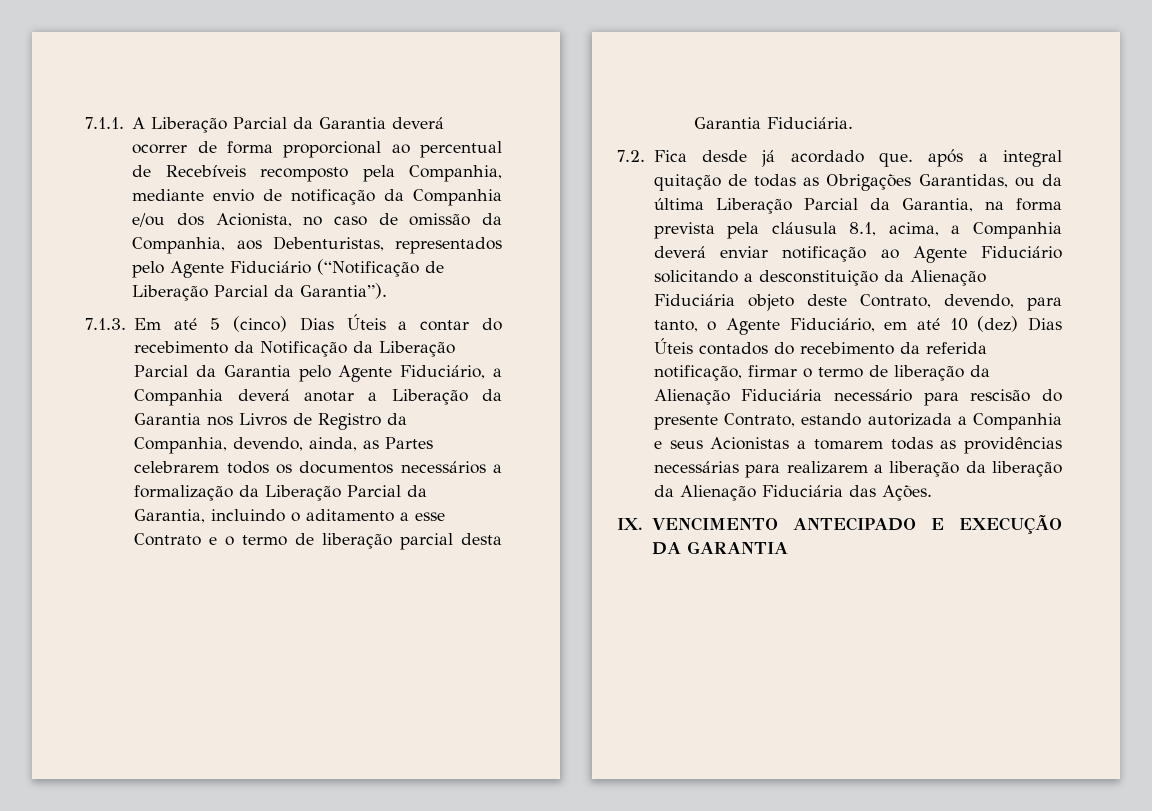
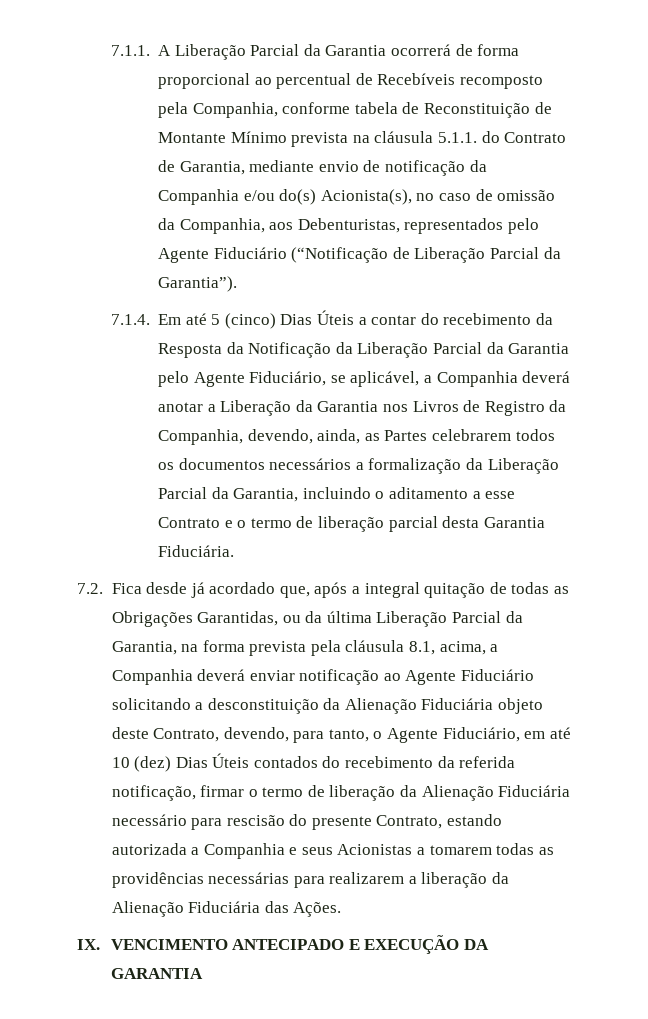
- 7.1.1. A Liberação Parcial da Garantia deverá ocorrer de forma proporcional ao percentual de Recebíveis recomposto pela Companhia, mediante envio de notificação da Companhia e/ou dos Acionista, no caso de omissão da Companhia, aos Debenturistas, representados pelo Agente Fiduciário (“Notificação de Liberação Parcial da Garantia”).
+ 7.1.1. A Liberação Parcial da Garantia ocorrerá de forma proporcional ao percentual de Recebíveis recomposto pela Companhia, conforme tabela de Reconstituição de Montante Mínimo prevista na cláusula 5.1.1. do Contrato de Garantia, mediante envio de notificação da Companhia e/ou do(s) Acionista(s), no caso de omissão da Companhia, aos Debenturistas, representados pelo Agente Fiduciário (“Notificação de Liberação Parcial da Garantia”).
- 7.1.3. Em até 5 (cinco) Dias Úteis a contar do recebimento da Notificação da Liberação Parcial da Garantia pelo Agente Fiduciário, a Companhia deverá anotar a Liberação da Garantia nos Livros de Registro da Companhia, devendo, ainda, as Partes celebrarem todos os documentos necessários a formalização da Liberação Parcial da Garantia, incluindo o aditamento a esse Contrato e o termo de liberação parcial desta Garantia Fiduciária.
+ 7.1.4. Em até 5 (cinco) Dias Úteis a contar do recebimento da Resposta da Notificação da Liberação Parcial da Garantia pelo Agente Fiduciário, se aplicável, a Companhia deverá anotar a Liberação da Garantia nos Livros de Registro da Companhia, devendo, ainda, as Partes celebrarem todos os documentos necessários a formalização da Liberação Parcial da Garantia, incluindo o aditamento a esse Contrato e o termo de liberação parcial desta Garantia Fiduciária.
- 7.2. Fica desde já acordado que. após a integral quitação de todas as Obrigações Garantidas, ou da última Liberação Parcial da Garantia, na forma prevista pela cláusula 8.1, acima, a Companhia deverá enviar notificação ao Agente Fiduciário solicitando a desconstituição da Alienação Fiduciária objeto deste Contrato, devendo, para tanto, o Agente Fiduciário, em até 10 (dez) Dias Úteis contados do recebimento da referida notificação, firmar o termo de liberação da Alienação Fiduciária necessário para rescisão do presente Contrato, estando autorizada a Companhia e seus Acionistas a tomarem todas as providências necessárias para realizarem a liberação da liberação da Alienação Fiduciária das Ações.
+ 7.2. Fica desde já acordado que, após a integral quitação de todas as Obrigações Garantidas, ou da última Liberação Parcial da Garantia, na forma prevista pela cláusula 8.1, acima, a Companhia deverá enviar notificação ao Agente Fiduciário solicitando a desconstituição da Alienação Fiduciária objeto deste Contrato, devendo, para tanto, o Agente Fiduciário, em até 10 (dez) Dias Úteis contados do recebimento da referida notificação, firmar o termo de liberação da Alienação Fiduciária necessário para rescisão do presente Contrato, estando autorizada a Companhia e seus Acionistas a tomarem todas as providências necessárias para realizarem a liberação da Alienação Fiduciária das Ações.

